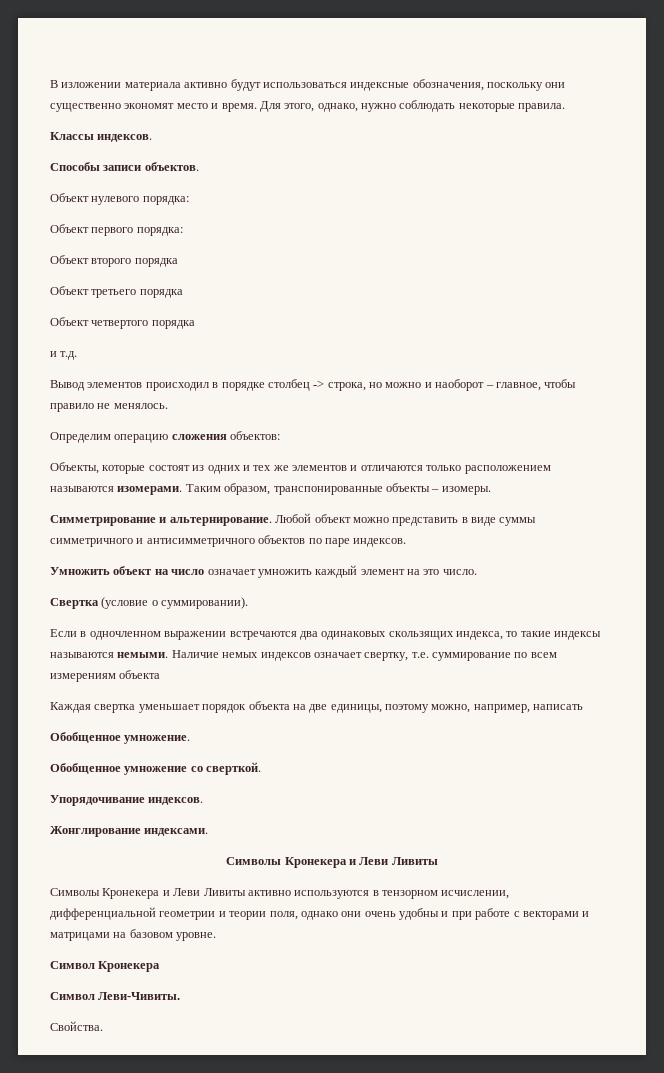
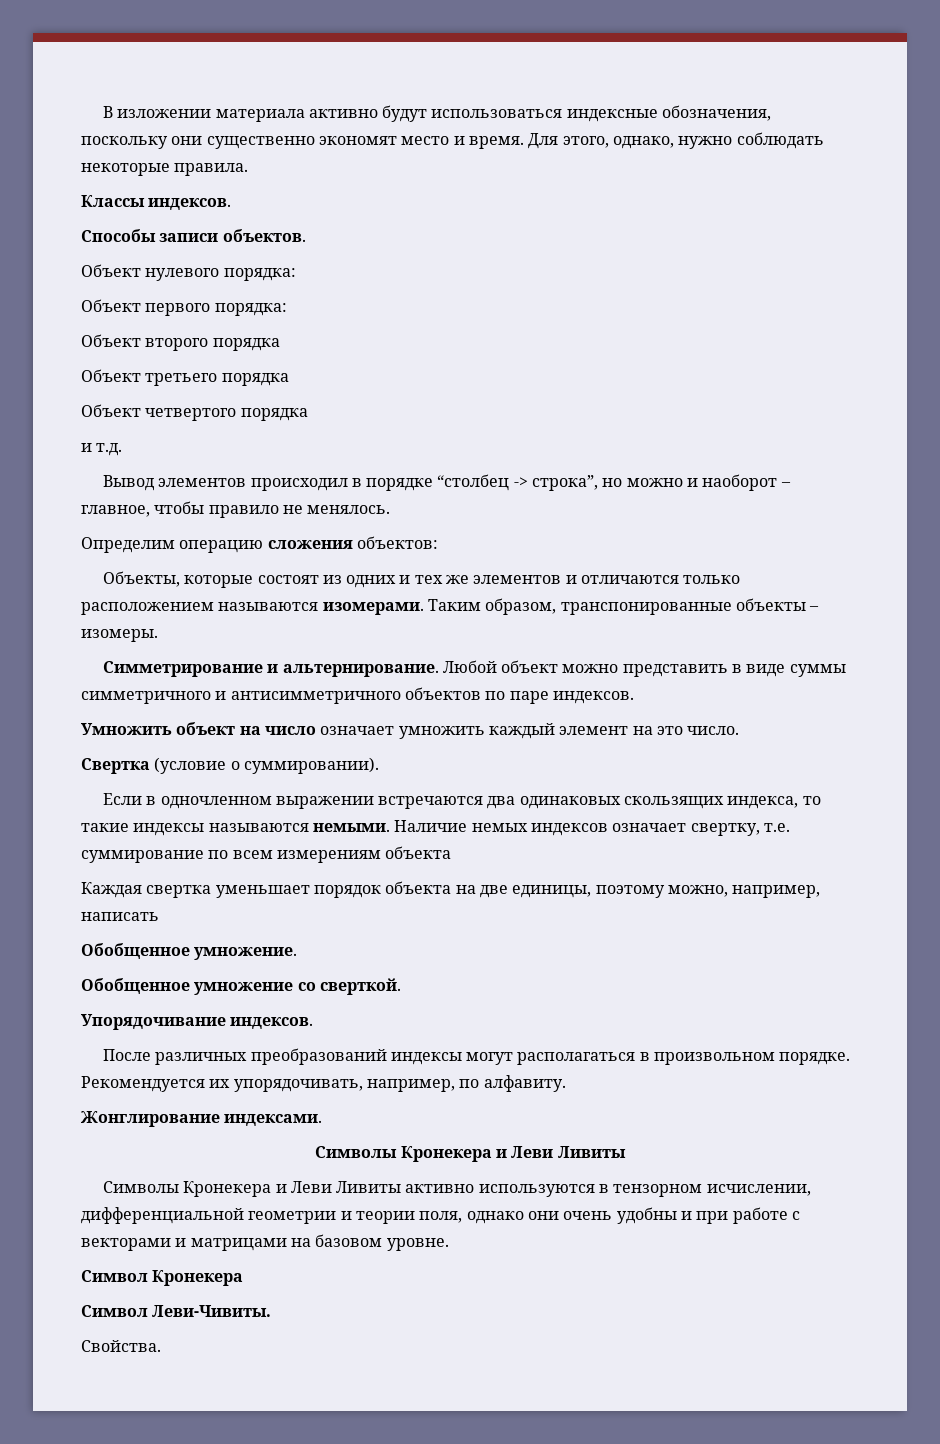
- Вывод элементов происходил в порядке столбец -> строка, но можно и наоборот – главное, чтобы правило не менялось.
+ Вывод элементов происходил в порядке “столбец -> строка”, но можно и наоборот – главное, чтобы правило не менялось.
+ После различных преобразований индексы могут располагаться в произвольном порядке. Рекомендуется их упорядочивать, например, по алфавиту.

